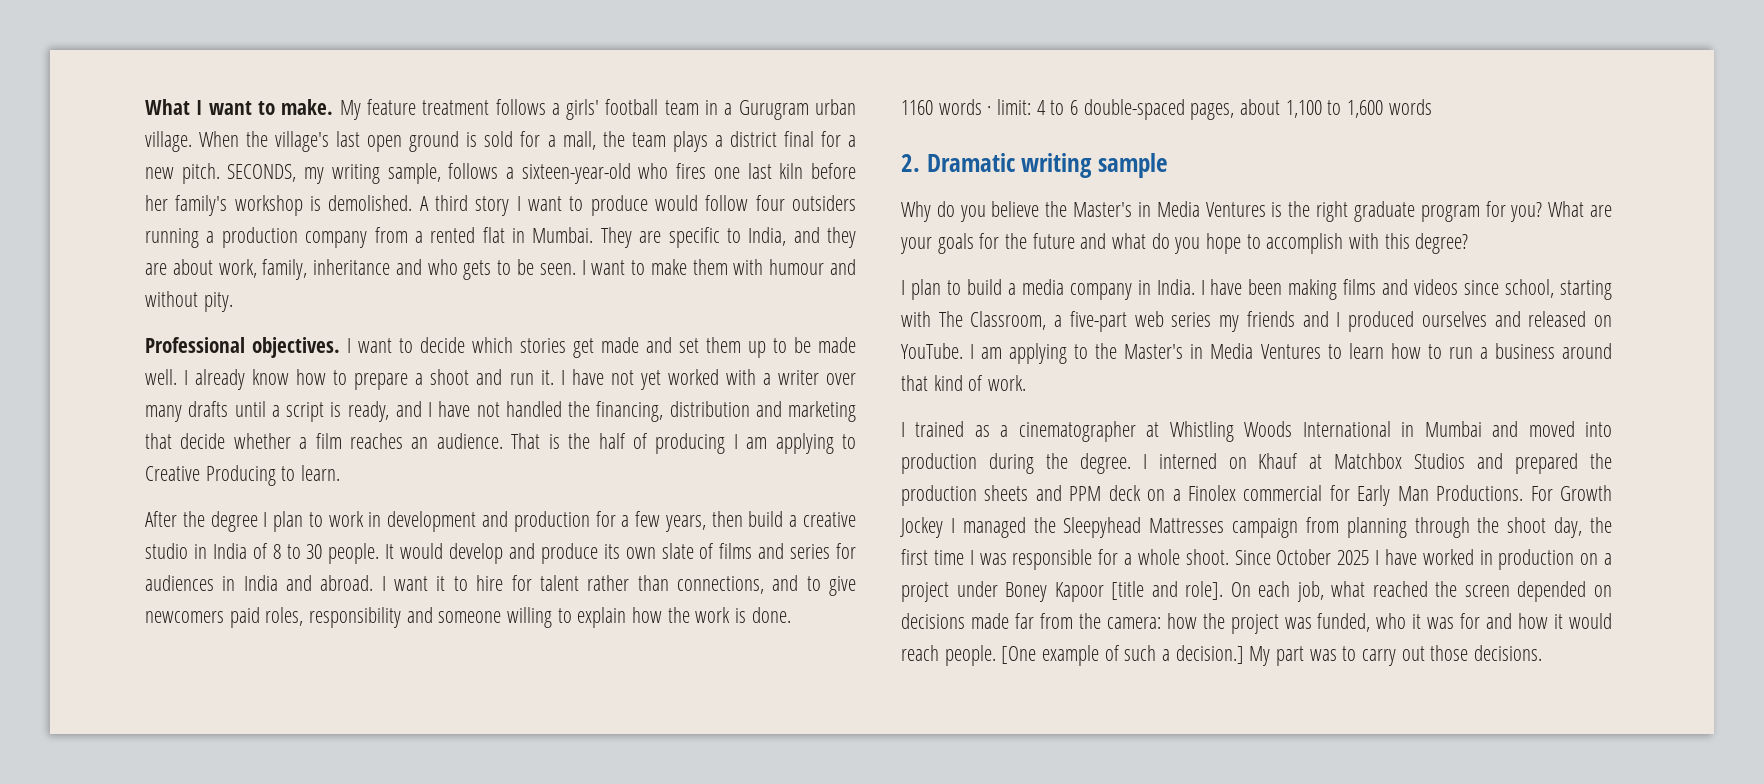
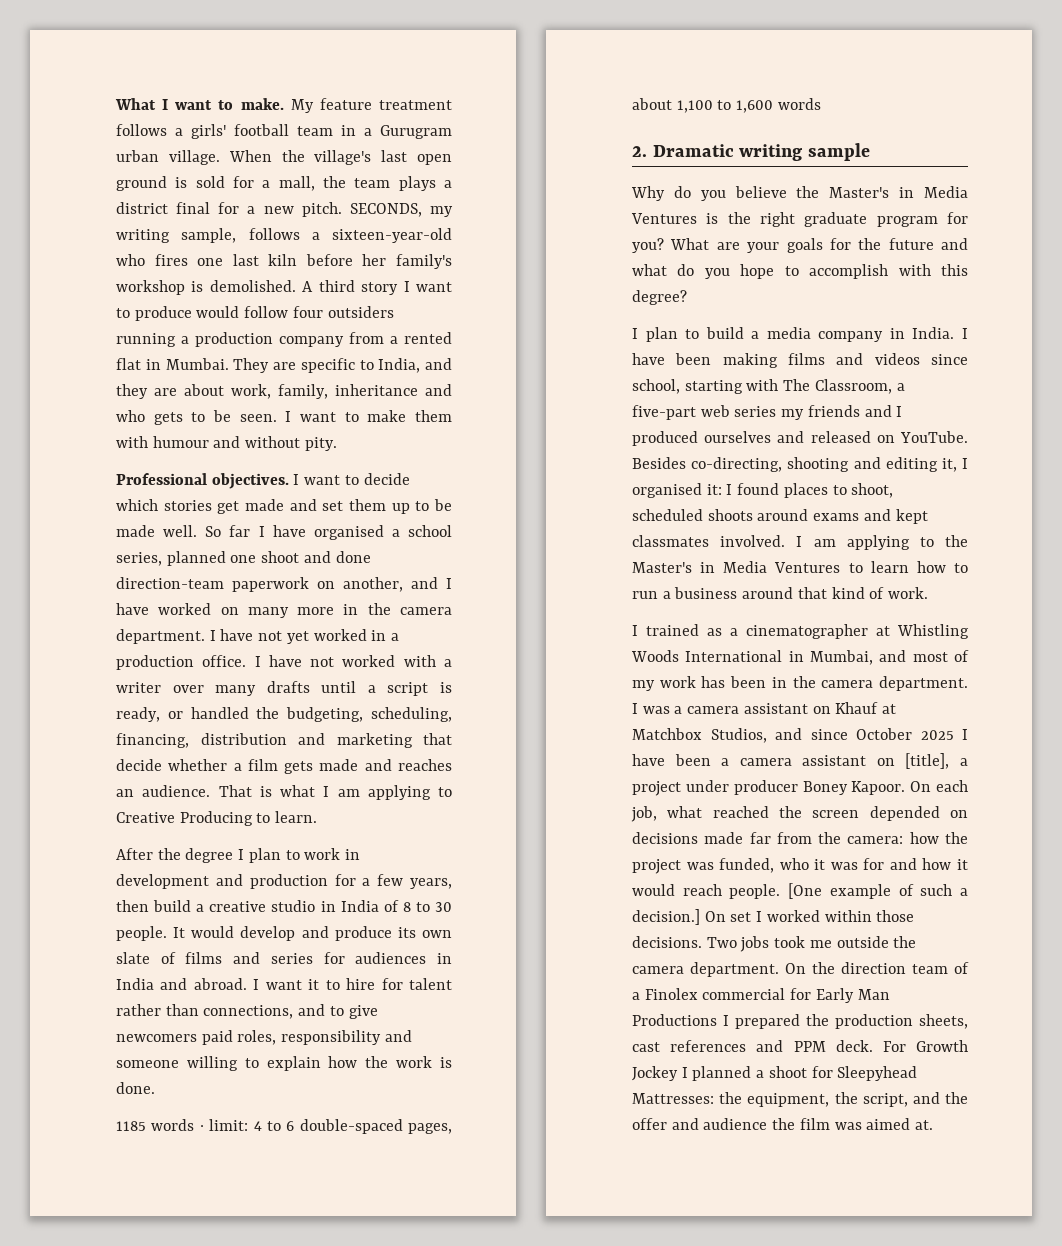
- I already know how to prepare a shoot and run it.
+ So far I have organised a school series, planned one shoot and done direction-team paperwork on another, and I have worked on many more in the camera department.
- I have not yet worked with a writer over many drafts until a script is ready, and I have not handled the financing, distribution and marketing that decide whether a film reaches an audience.
+ I have not yet worked in a production office. I have not worked with a writer over many drafts until a script is ready, or handled the budgeting, scheduling, financing, distribution and marketing that decide whether a film gets made and reaches an audience.
- That is the half of producing I am applying to Creative Producing to learn.
+ That is what I am applying to Creative Producing to learn.
- 1160 words · limit: 4 to 6 double-spaced pages, about 1,100 to 1,600 words
+ 1185 words · limit: 4 to 6 double-spaced pages, about 1,100 to 1,600 words
+ Besides co-directing, shooting and editing it, I organised it: I found places to shoot, scheduled shoots around exams and kept classmates involved.
- I trained as a cinematographer at Whistling Woods International in Mumbai and moved into production during the degree. I interned on Khauf at Matchbox Studios and prepared the production sheets and PPM deck on a Finolex commercial for Early Man Productions. For Growth Jockey I managed the Sleepyhead Mattresses campaign from planning through the shoot day, the first time I was responsible for a whole shoot. Since October 2025 I have worked in production on a project under Boney Kapoor [title and role].
+ I trained as a cinematographer at Whistling Woods International in Mumbai, and most of my work has been in the camera department. I was a camera assistant on Khauf at Matchbox Studios, and since October 2025 I have been a camera assistant on [title], a project under producer Boney Kapoor.
- My part was to carry out those decisions.
+ On set I worked within those decisions. Two jobs took me outside the camera department. On the direction team of a Finolex commercial for Early Man Productions I prepared the production sheets, cast references and PPM deck. For Growth Jockey I planned a shoot for Sleepyhead Mattresses: the equipment, the script, and the offer and audience the film was aimed at.

